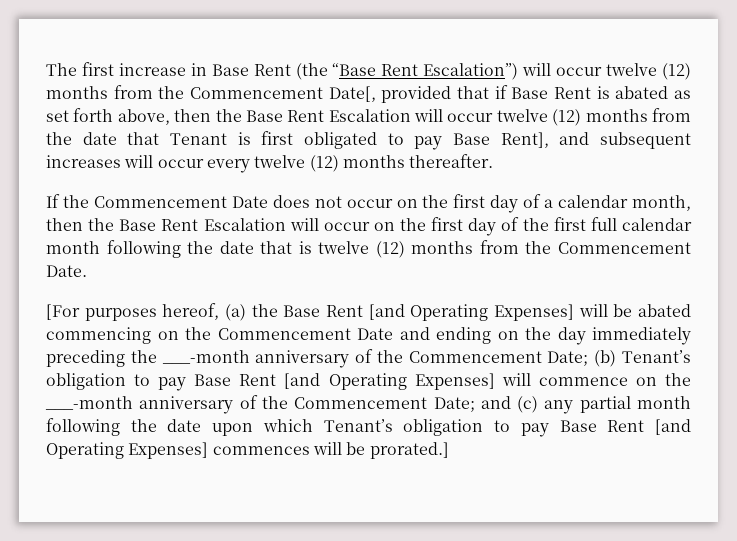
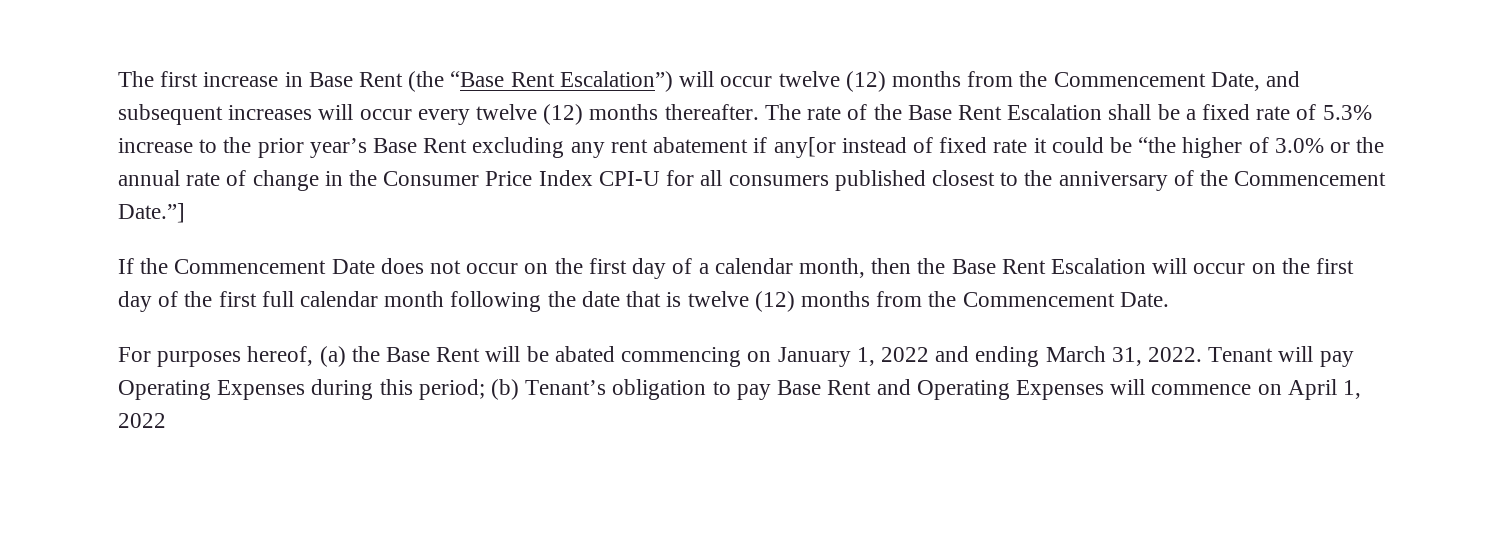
- The first increase in Base Rent (the “Base Rent Escalation”) will occur twelve (12) months from the Commencement Date[, provided that if Base Rent is abated as set forth above, then the Base Rent Escalation will occur twelve (12) months from the date that Tenant is first obligated to pay Base Rent], and subsequent increases will occur every twelve (12) months thereafter.
+ The first increase in Base Rent (the “Base Rent Escalation”) will occur twelve (12) months from the Commencement Date, and subsequent increases will occur every twelve (12) months thereafter. The rate of the Base Rent Escalation shall be a fixed rate of 5.3% increase to the prior year’s Base Rent excluding any rent abatement if any[or instead of fixed rate it could be “the higher of 3.0% or the annual rate of change in the Consumer Price Index CPI-U for all consumers published closest to the anniversary of the Commencement Date.”]
- [For purposes hereof, (a) the Base Rent [and Operating Expenses] will be abated commencing on the Commencement Date and ending on the day immediately preceding the ___-month anniversary of the Commencement Date; (b) Tenant’s obligation to pay Base Rent [and Operating Expenses] will commence on the ___-month anniversary of the Commencement Date; and (c) any partial month following the date upon which Tenant’s obligation to pay Base Rent [and Operating Expenses] commences will be prorated.]
+ For purposes hereof, (a) the Base Rent will be abated commencing on January 1, 2022 and ending March 31, 2022. Tenant will pay Operating Expenses during this period; (b) Tenant’s obligation to pay Base Rent and Operating Expenses will commence on April 1, 2022

